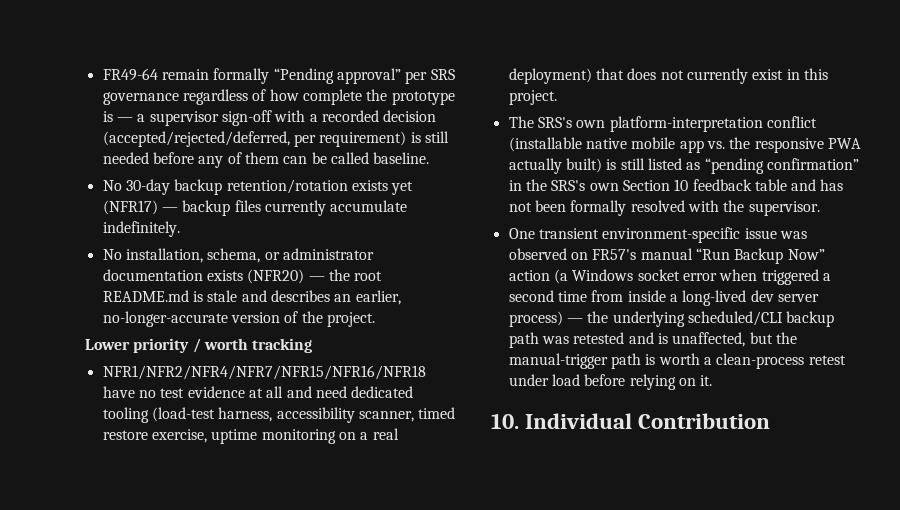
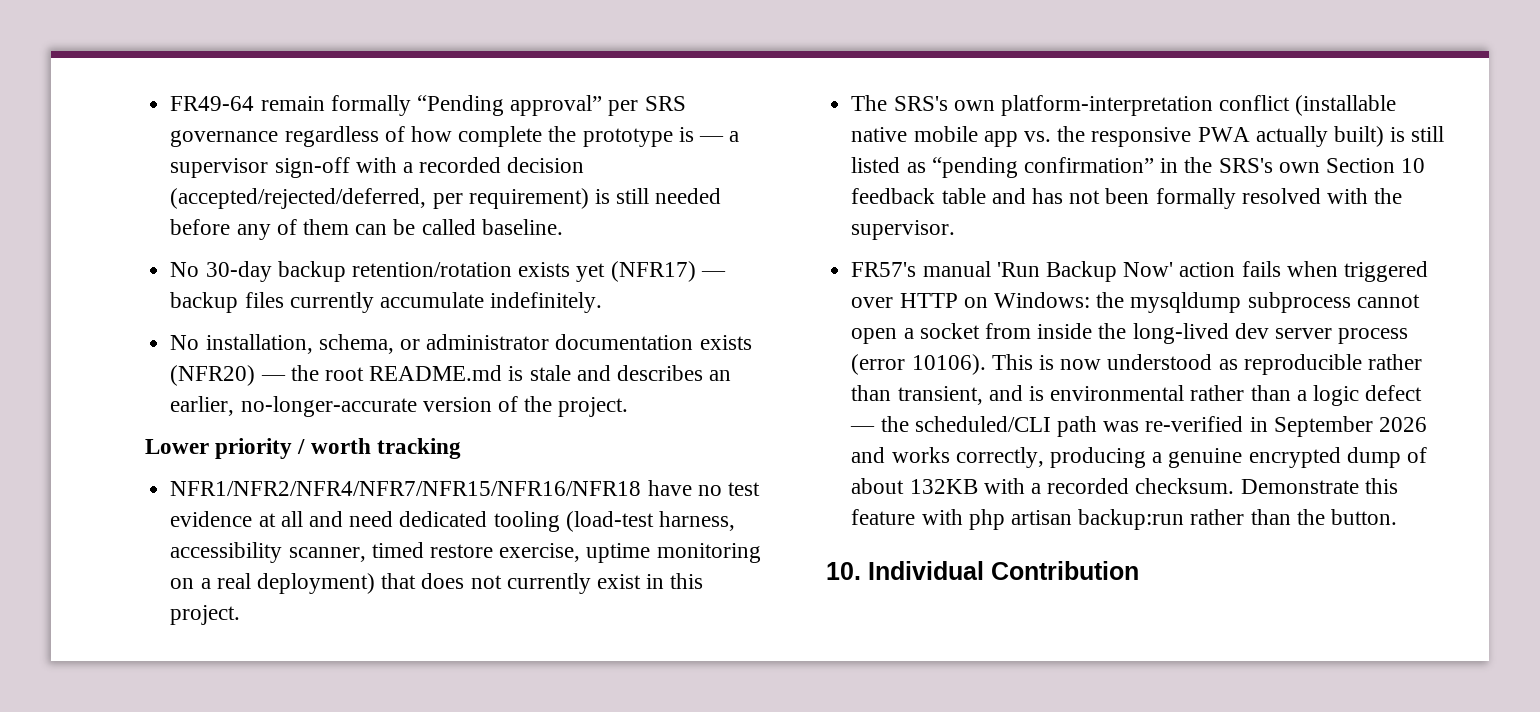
- One transient environment-specific issue was observed on FR57's manual “Run Backup Now” action (a Windows socket error when triggered a second time from inside a long-lived dev server process) — the underlying scheduled/CLI backup path was retested and is unaffected, but the manual-trigger path is worth a clean-process retest under load before relying on it.
+ FR57's manual 'Run Backup Now' action fails when triggered over HTTP on Windows: the mysqldump subprocess cannot open a socket from inside the long-lived dev server process (error 10106). This is now understood as reproducible rather than transient, and is environmental rather than a logic defect — the scheduled/CLI path was re-verified in September 2026 and works correctly, producing a genuine encrypted dump of about 132KB with a recorded checksum. Demonstrate this feature with php artisan backup:run rather than the button.

